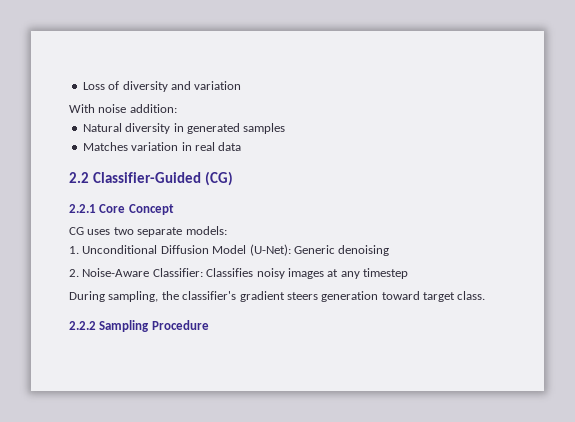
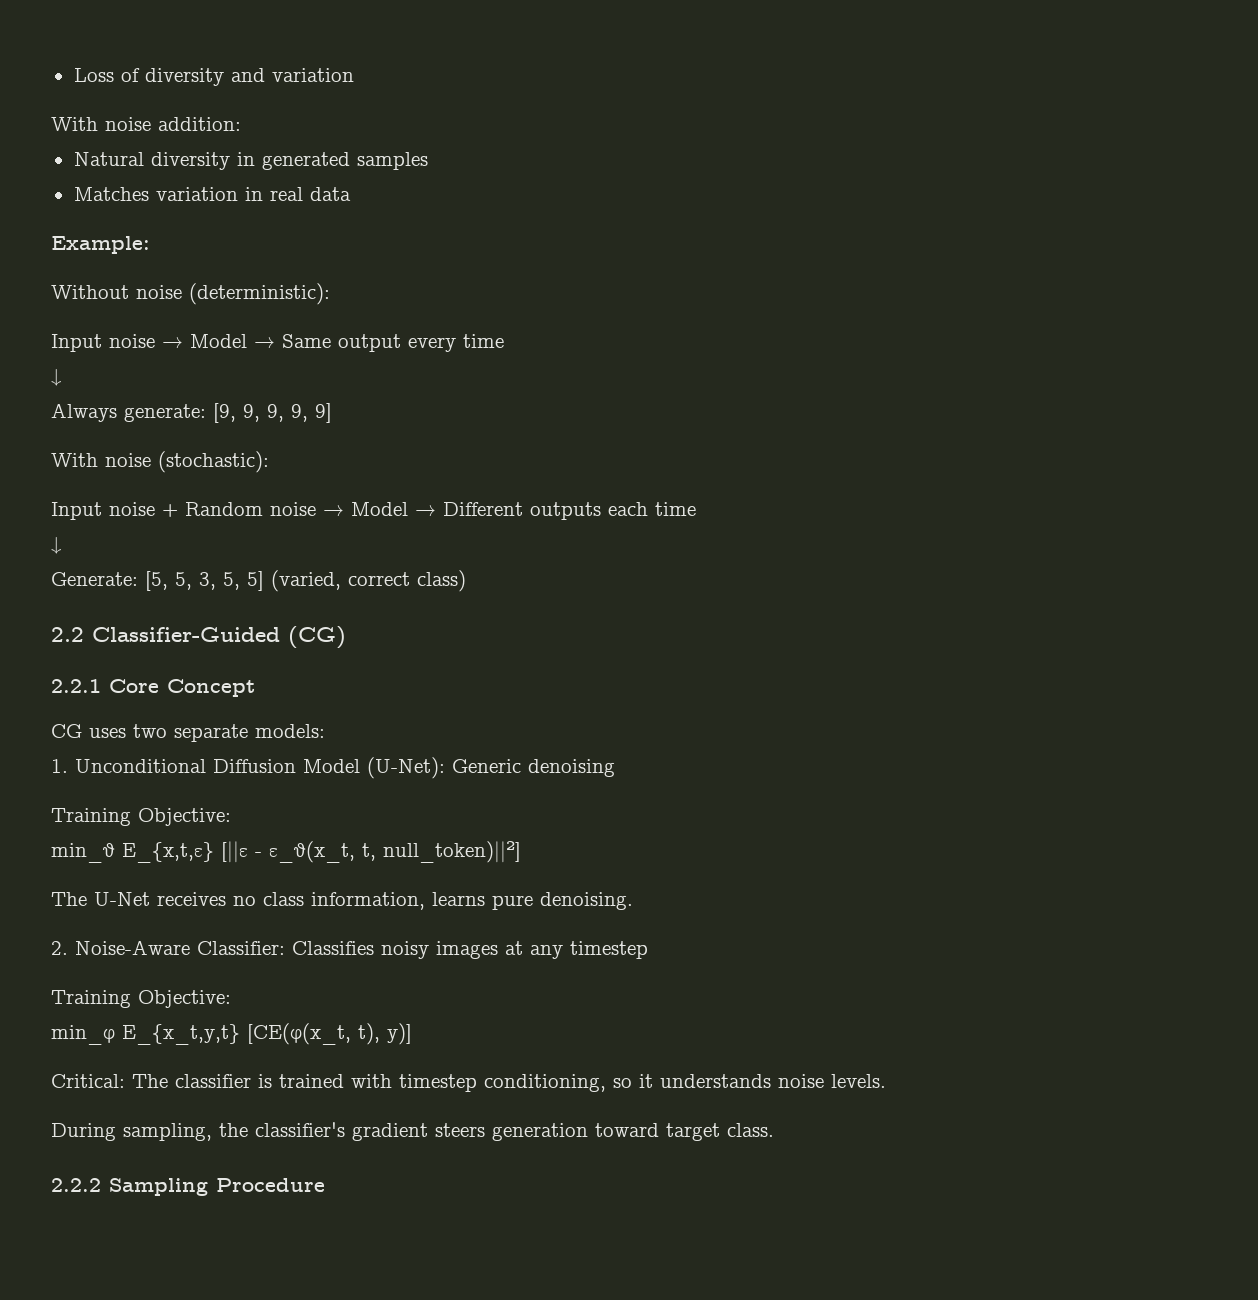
+ Example:
+ Without noise (deterministic):
+ Input noise → Model → Same output every time
+ ↓
+ Always generate: [9, 9, 9, 9, 9]
+ With noise (stochastic):
+ Input noise + Random noise → Model → Different outputs each time
+ ↓
+ Generate: [5, 5, 3, 5, 5] (varied, correct class)
  1. Unconditional Diffusion Model (U-Net): Generic denoising
+ Training Objective:
+ min_θ E_{x,t,ε} [||ε - ε_θ(x_t, t, null_token)||²]
+ The U-Net receives no class information, learns pure denoising.
  2. Noise-Aware Classifier: Classifies noisy images at any timestep
+ Training Objective:
+ min_φ E_{x_t,y,t} [CE(φ(x_t, t), y)]
+ Critical: The classifier is trained with timestep conditioning, so it understands noise levels.

